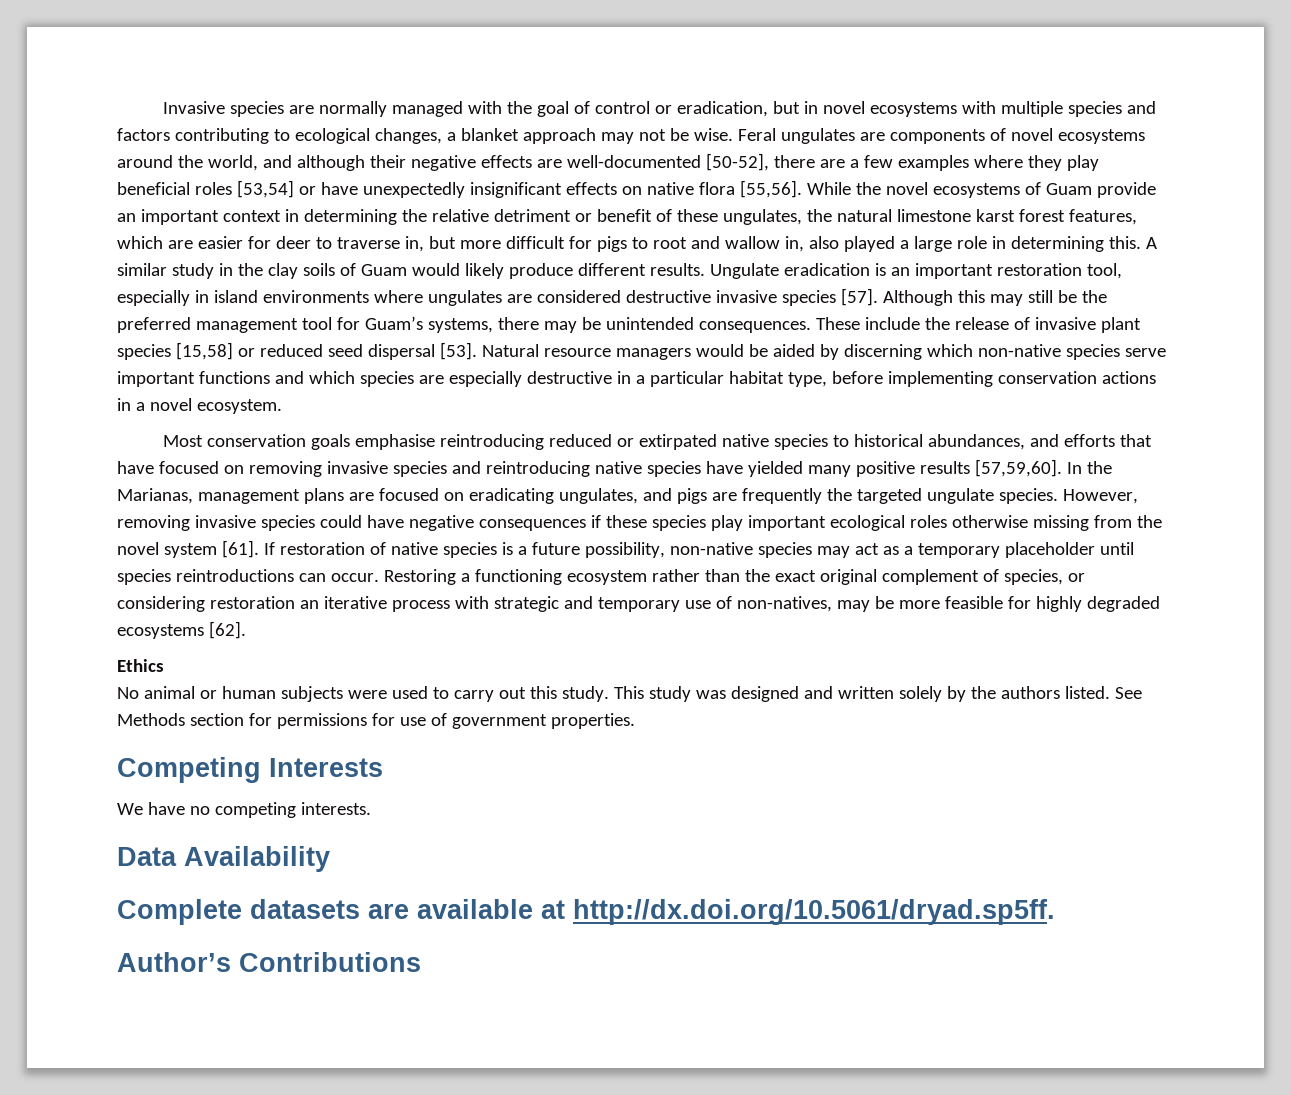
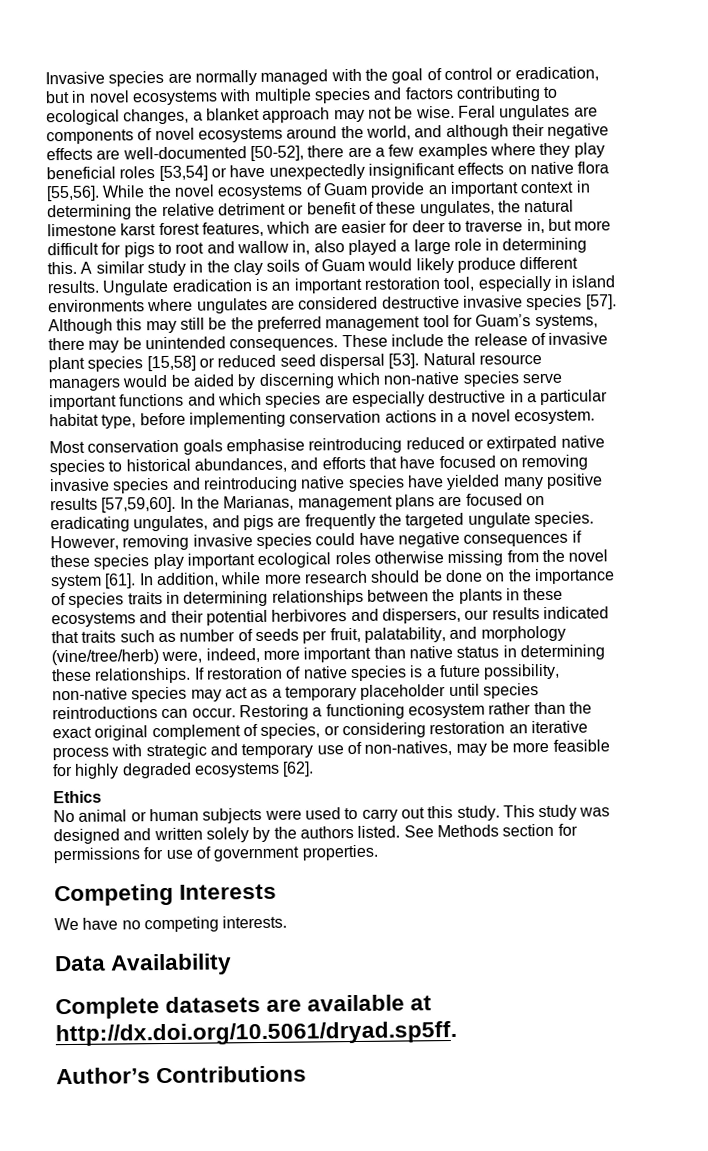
+ In addition, while more research should be done on the importance of species traits in determining relationships between the plants in these ecosystems and their potential herbivores and dispersers, our results indicated that traits such as number of seeds per fruit, palatability, and morphology (vine/tree/herb) were, indeed, more important than native status in determining these relationships.

